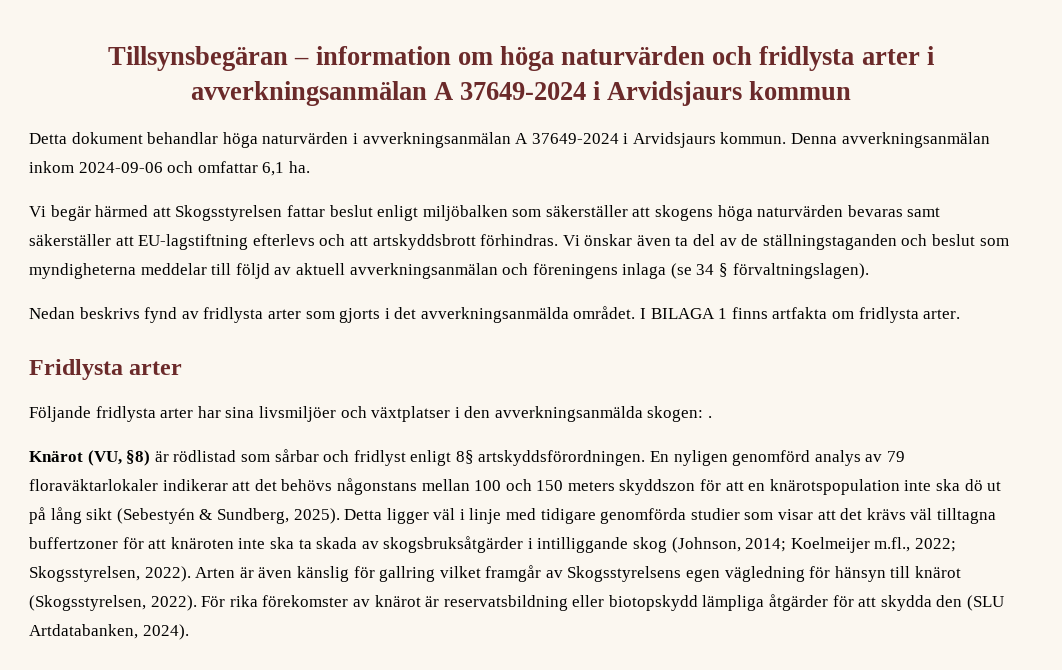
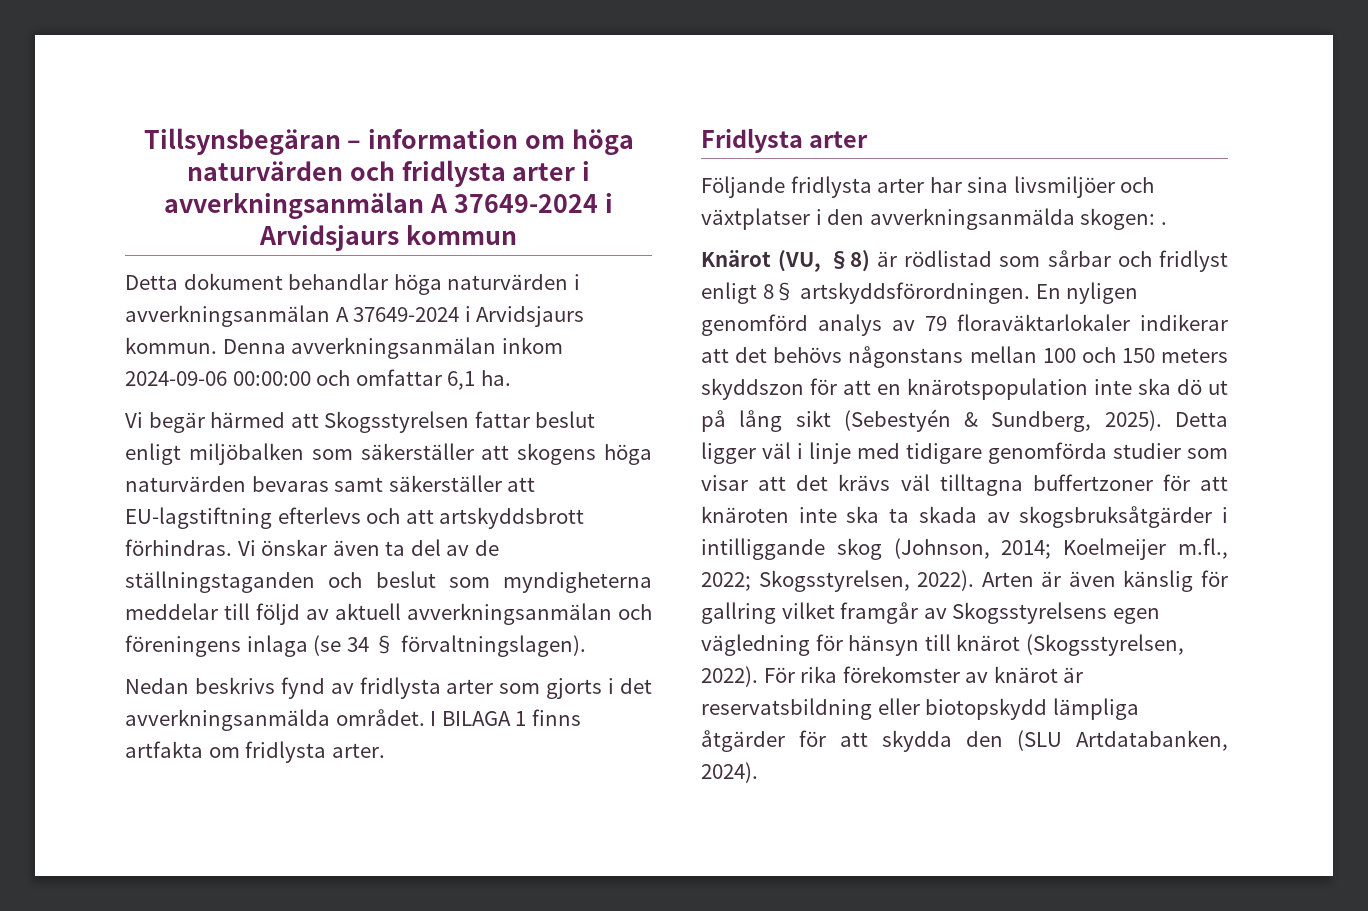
- Denna avverkningsanmälan inkom 2024-09-06 och omfattar 6,1 ha.
+ Denna avverkningsanmälan inkom 2024-09-06 00:00:00 och omfattar 6,1 ha.

